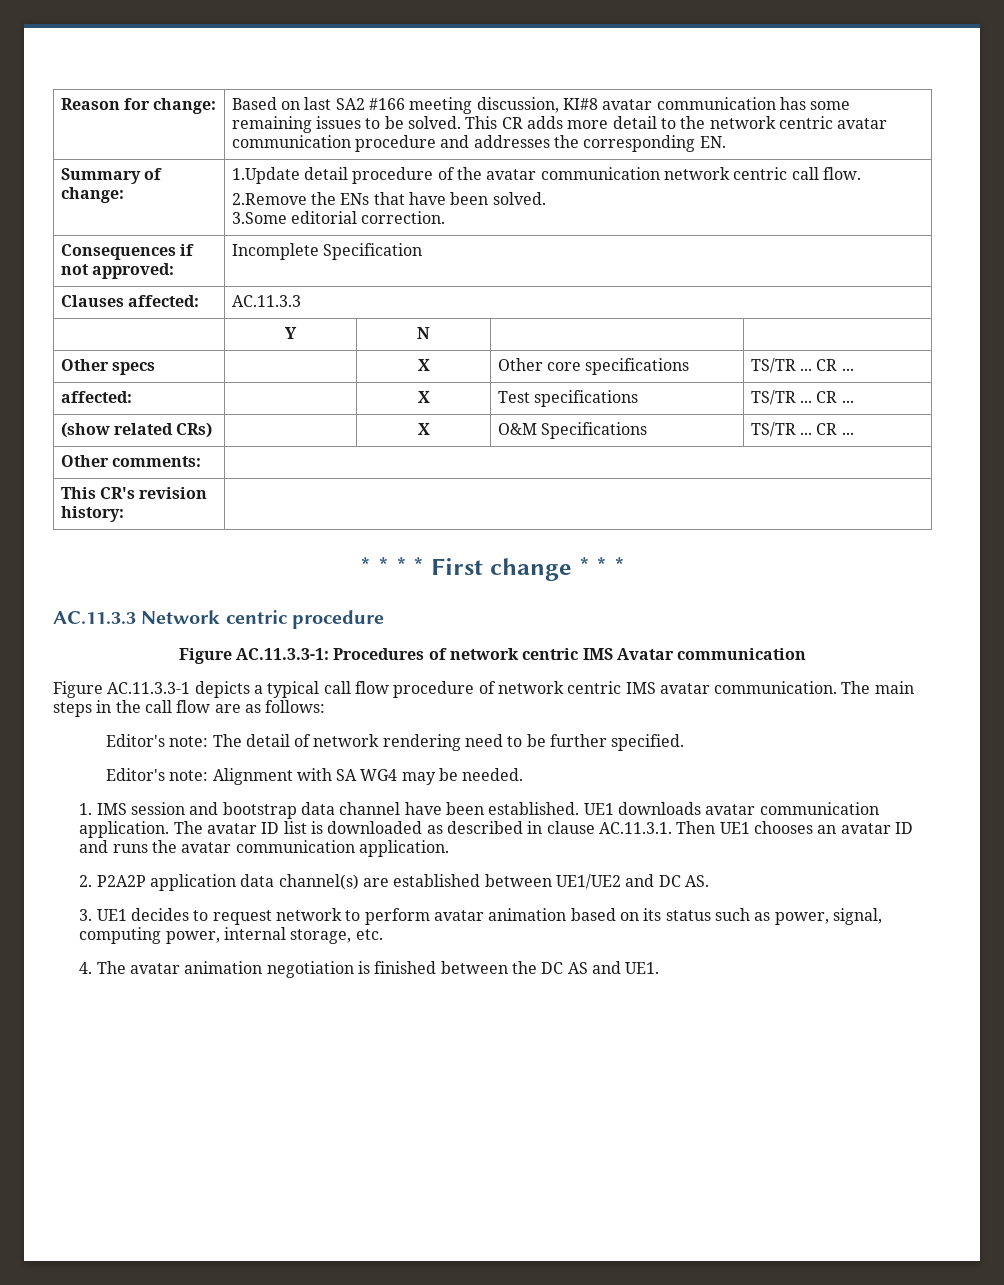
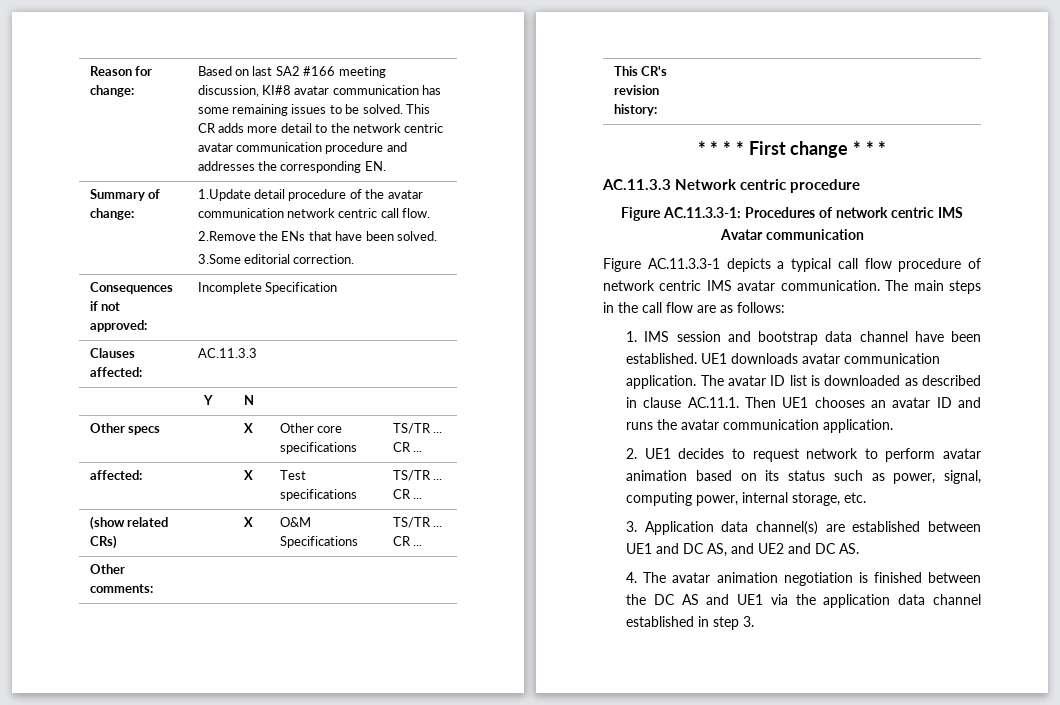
- Editor's note: The detail of network rendering need to be further specified.
- Editor's note: Alignment with SA WG4 may be needed.
- The avatar ID list is downloaded as described in clause AC.11.3.1. Then UE1 chooses an avatar ID and runs the avatar communication application.
+ The avatar ID list is downloaded as described in clause AC.11.1. Then UE1 chooses an avatar ID and runs the avatar communication application.
- 2. P2A2P application data channel(s) are established between UE1/UE2 and DC AS.
- 3. UE1 decides to request network to perform avatar animation based on its status such as power, signal, computing power, internal storage, etc.
+ 2. UE1 decides to request network to perform avatar animation based on its status such as power, signal, computing power, internal storage, etc.
+ 3. Application data channel(s) are established between UE1 and DC AS, and UE2 and DC AS.
- 4. The avatar animation negotiation is finished between the DC AS and UE1.
+ 4. The avatar animation negotiation is finished between the DC AS and UE1 via the application data channel established in step 3.

